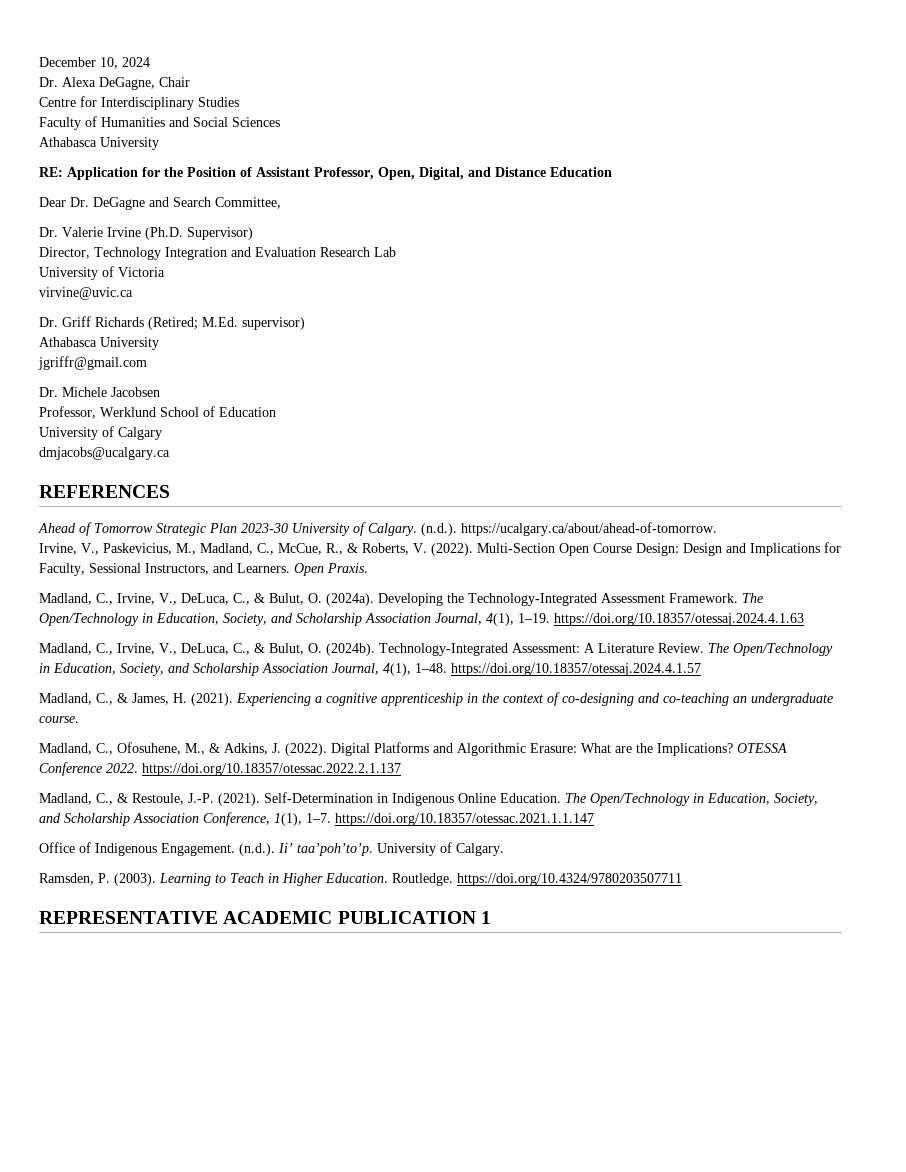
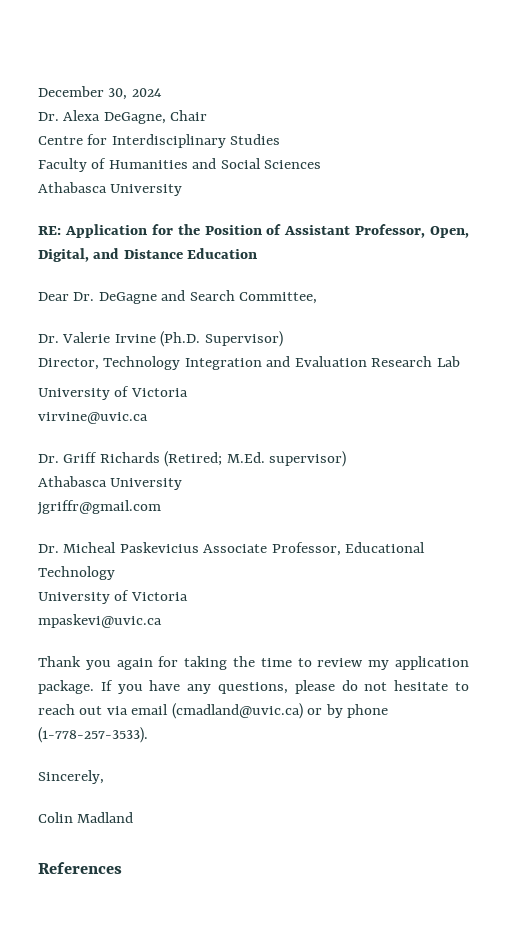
- December 10, 2024
+ December 30, 2024
- Dr. Michele Jacobsen
- Professor, Werklund School of Education
- University of Calgary
- dmjacobs@ucalgary.ca
- REFERENCES
- Ahead of Tomorrow Strategic Plan 2023-30 University of Calgary. (n.d.). https://ucalgary.ca/about/ahead-of-tomorrow.
- Irvine, V., Paskevicius, M., Madland, C., McCue, R., & Roberts, V. (2022). Multi-Section Open Course Design: Design and Implications for Faculty, Sessional Instructors, and Learners. Open Praxis.
- Madland, C., Irvine, V., DeLuca, C., & Bulut, O. (2024a). Developing the Technology-Integrated Assessment Framework. The Open/Technology in Education, Society, and Scholarship Association Journal, 4(1), 1–19. https://doi.org/10.18357/otessaj.2024.4.1.63
- Madland, C., Irvine, V., DeLuca, C., & Bulut, O. (2024b). Technology-Integrated Assessment: A Literature Review. The Open/Technology in Education, Society, and Scholarship Association Journal, 4(1), 1–48. https://doi.org/10.18357/otessaj.2024.4.1.57
- Madland, C., & James, H. (2021). Experiencing a cognitive apprenticeship in the context of co-designing and co-teaching an undergraduate course.
- Madland, C., Ofosuhene, M., & Adkins, J. (2022). Digital Platforms and Algorithmic Erasure: What are the Implications? OTESSA Conference 2022. https://doi.org/10.18357/otessac.2022.2.1.137
- Madland, C., & Restoule, J.-P. (2021). Self-Determination in Indigenous Online Education. The Open/Technology in Education, Society, and Scholarship Association Conference, 1(1), 1–7. https://doi.org/10.18357/otessac.2021.1.1.147
- Office of Indigenous Engagement. (n.d.). Ii’ taa’poh’to’p. University of Calgary.
- Ramsden, P. (2003). Learning to Teach in Higher Education. Routledge. https://doi.org/10.4324/9780203507711
- REPRESENTATIVE ACADEMIC PUBLICATION 1
+ Dr. Micheal Paskevicius Associate Professor, Educational Technology
+ University of Victoria
+ mpaskevi@uvic.ca
+ Thank you again for taking the time to review my application package. If you have any questions, please do not hesitate to reach out via email (cmadland@uvic.ca) or by phone (1-778-257-3533).
+ Sincerely,
+ Colin Madland
+ References

